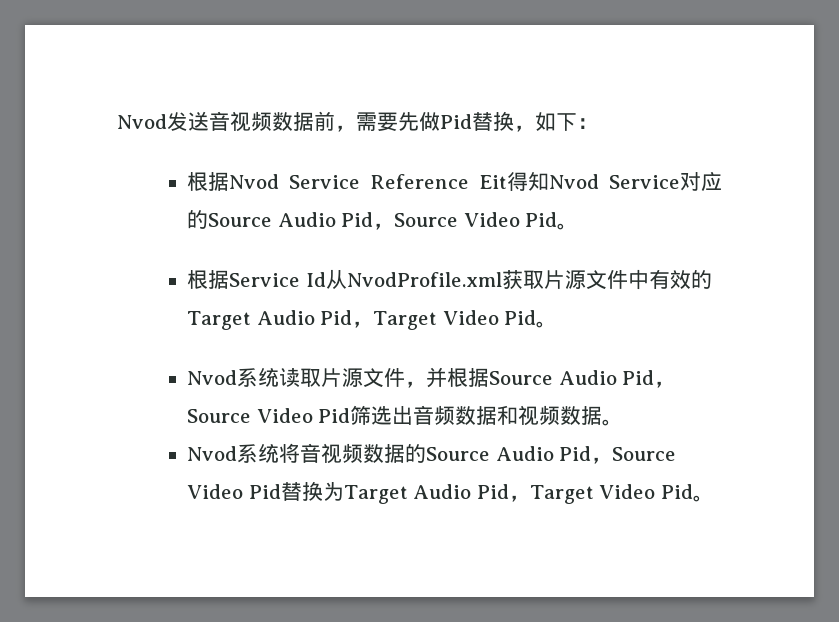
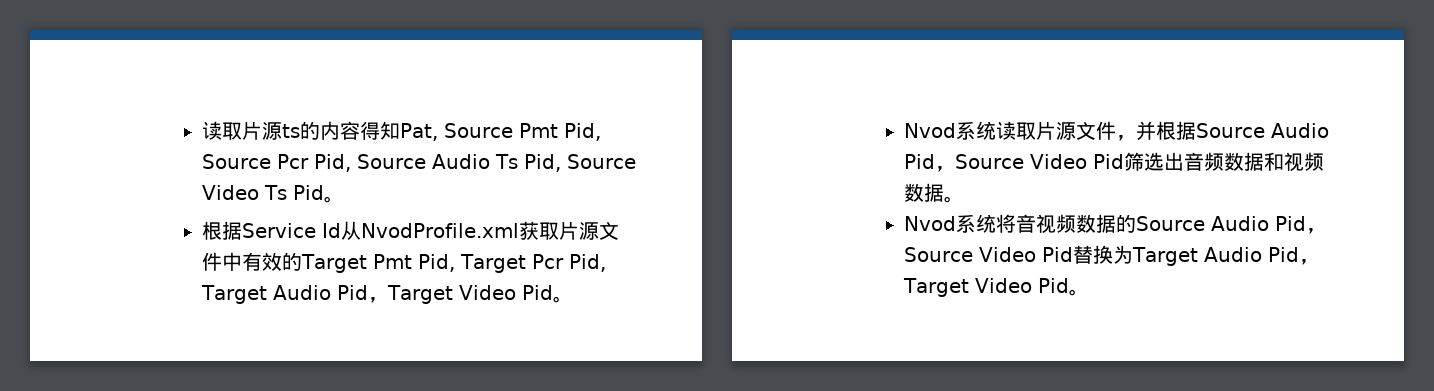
- Nvod发送音视频数据前，需要先做Pid替换，如下：
- 根据Nvod Service Reference Eit得知Nvod Service对应的Source Audio Pid，Source Video Pid。
+ 读取片源ts的内容得知Pat, Source Pmt Pid, Source Pcr Pid, Source Audio Ts Pid, Source Video Ts Pid。
- 根据Service Id从NvodProfile.xml获取片源文件中有效的Target Audio Pid，Target Video Pid。
+ 根据Service Id从NvodProfile.xml获取片源文件中有效的Target Pmt Pid, Target Pcr Pid, Target Audio Pid，Target Video Pid。

